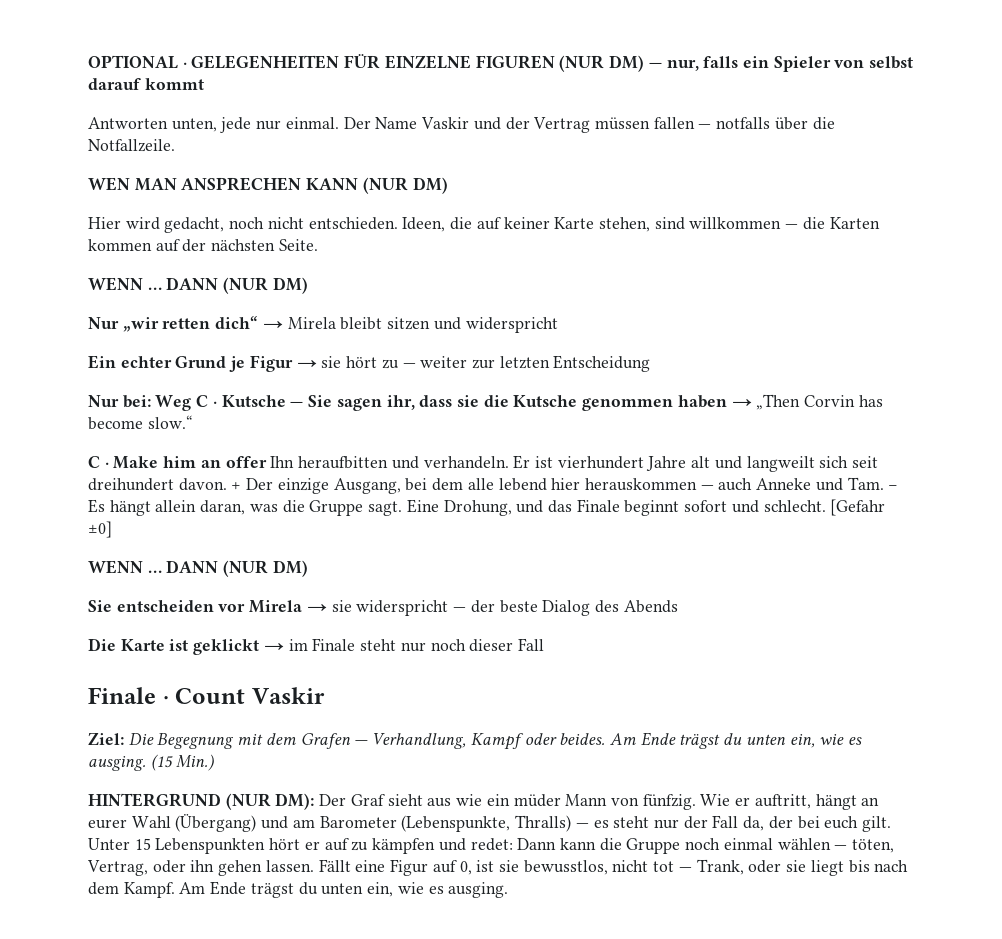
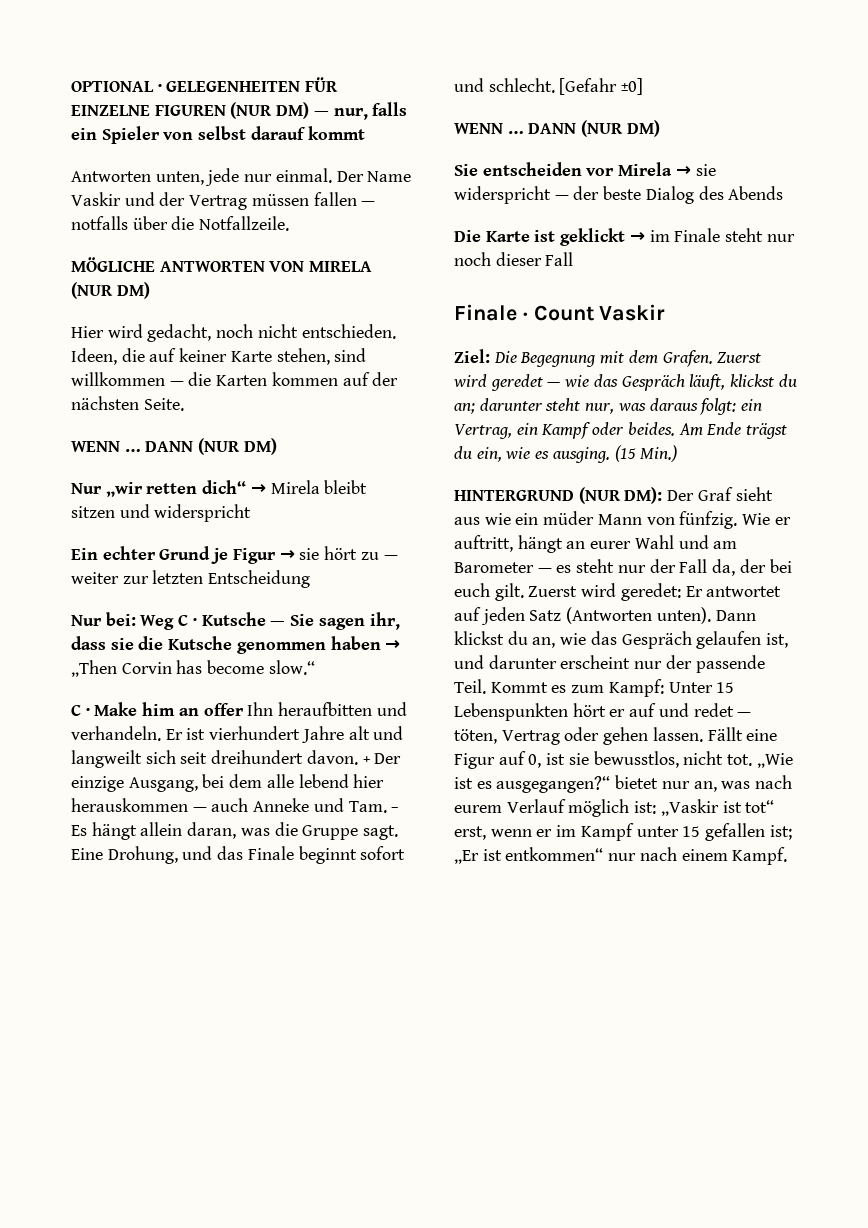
- WEN MAN ANSPRECHEN KANN (NUR DM)
+ MÖGLICHE ANTWORTEN VON MIRELA (NUR DM)
- Ziel: Die Begegnung mit dem Grafen — Verhandlung, Kampf oder beides. Am Ende trägst du unten ein, wie es ausging.
+ Ziel: Die Begegnung mit dem Grafen. Zuerst wird geredet — wie das Gespräch läuft, klickst du an; darunter steht nur, was daraus folgt: ein Vertrag, ein Kampf oder beides. Am Ende trägst du ein, wie es ausging.
- Wie er auftritt, hängt an eurer Wahl (Übergang) und am Barometer (Lebenspunkte, Thralls) — es steht nur der Fall da, der bei euch gilt.
+ Wie er auftritt, hängt an eurer Wahl und am Barometer — es steht nur der Fall da, der bei euch gilt.
- Unter 15 Lebenspunkten hört er auf zu kämpfen und redet: Dann kann die Gruppe noch einmal wählen — töten, Vertrag, oder ihn gehen lassen.
+ Zuerst wird geredet: Er antwortet auf jeden Satz (Antworten unten). Dann klickst du an, wie das Gespräch gelaufen ist, und darunter erscheint nur der passende Teil. Kommt es zum Kampf: Unter 15 Lebenspunkten hört er auf und redet — töten, Vertrag oder gehen lassen.
- Fällt eine Figur auf 0, ist sie bewusstlos, nicht tot — Trank, oder sie liegt bis nach dem Kampf. Am Ende trägst du unten ein, wie es ausging.
+ Fällt eine Figur auf 0, ist sie bewusstlos, nicht tot. „Wie ist es ausgegangen?“ bietet nur an, was nach eurem Verlauf möglich ist: „Vaskir ist tot“ erst, wenn er im Kampf unter 15 gefallen ist; „Er ist entkommen“ nur nach einem Kampf.

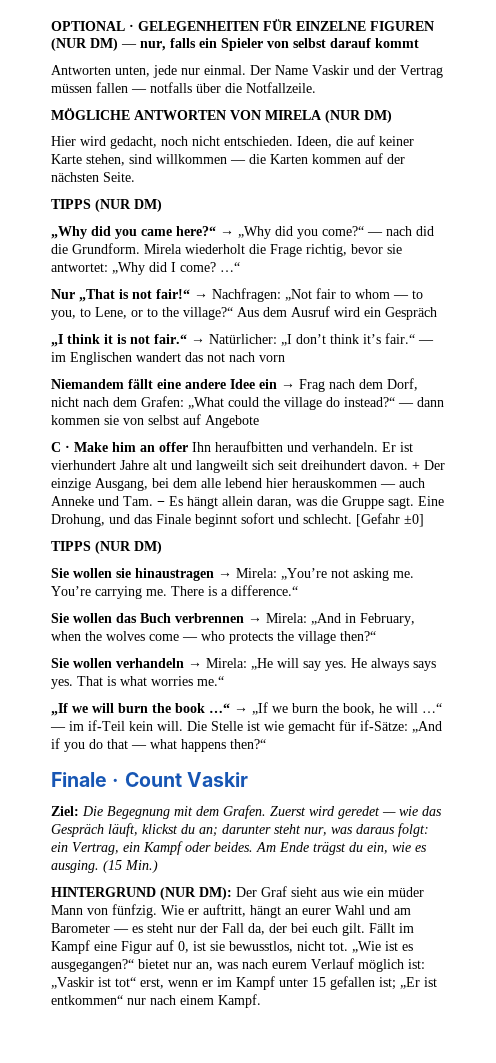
  Ideen, die auf keiner Karte stehen, sind willkommen — die Karten kommen auf der nächsten Seite.
- WENN … DANN (NUR DM)
- Nur „wir retten dich“ → Mirela bleibt sitzen und widerspricht
- Ein echter Grund je Figur → sie hört zu — weiter zur letzten Entscheidung
- Nur bei: Weg C · Kutsche — Sie sagen ihr, dass sie die Kutsche genommen haben → „Then Corvin has become slow.“
+ TIPPS (NUR DM)
+ „Why did you came here?“ → „Why did you come?“ — nach did die Grundform. Mirela wiederholt die Frage richtig, bevor sie antwortet: „Why did I come? …“
+ Nur „That is not fair!“ → Nachfragen: „Not fair to whom — to you, to Lene, or to the village?“ Aus dem Ausruf wird ein Gespräch
+ „I think it is not fair.“ → Natürlicher: „I don’t think it’s fair.“ — im Englischen wandert das not nach vorn
+ Niemandem fällt eine andere Idee ein → Frag nach dem Dorf, nicht nach dem Grafen: „What could the village do instead?“ — dann kommen sie von selbst auf Angebote
  [Gefahr ±0]
- WENN … DANN (NUR DM)
+ TIPPS (NUR DM)
- Sie entscheiden vor Mirela → sie widerspricht — der beste Dialog des Abends
- Die Karte ist geklickt → im Finale steht nur noch dieser Fall
+ Sie wollen sie hinaustragen → Mirela: „You’re not asking me. You’re carrying me. There is a difference.“
+ Sie wollen das Buch verbrennen → Mirela: „And in February, when the wolves come — who protects the village then?“
+ Sie wollen verhandeln → Mirela: „He will say yes. He always says yes. That is what worries me.“
+ „If we will burn the book …“ → „If we burn the book, he will …“ — im if-Teil kein will. Die Stelle ist wie gemacht für if-Sätze: „And if you do that — what happens then?“
- Zuerst wird geredet: Er antwortet auf jeden Satz (Antworten unten). Dann klickst du an, wie das Gespräch gelaufen ist, und darunter erscheint nur der passende Teil. Kommt es zum Kampf: Unter 15 Lebenspunkten hört er auf und redet — töten, Vertrag oder gehen lassen. Fällt eine Figur auf 0, ist sie bewusstlos, nicht tot.
+ Fällt im Kampf eine Figur auf 0, ist sie bewusstlos, nicht tot.

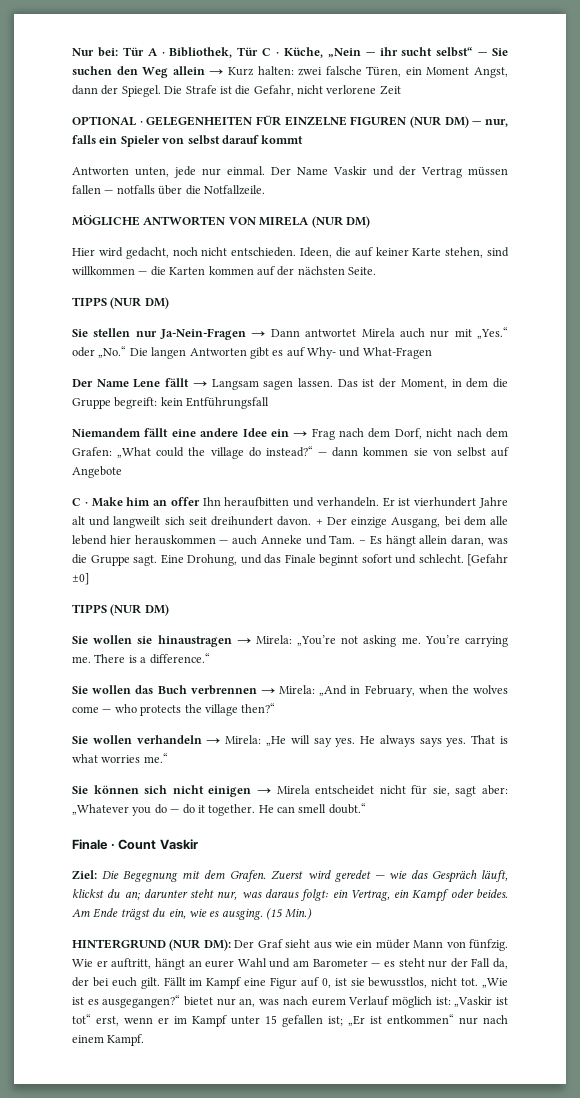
+ Nur bei: Tür A · Bibliothek, Tür C · Küche, „Nein — ihr sucht selbst“ — Sie suchen den Weg allein → Kurz halten: zwei falsche Türen, ein Moment Angst, dann der Spiegel. Die Strafe ist die Gefahr, nicht verlorene Zeit
- „Why did you came here?“ → „Why did you come?“ — nach did die Grundform. Mirela wiederholt die Frage richtig, bevor sie antwortet: „Why did I come? …“
- Nur „That is not fair!“ → Nachfragen: „Not fair to whom — to you, to Lene, or to the village?“ Aus dem Ausruf wird ein Gespräch
- „I think it is not fair.“ → Natürlicher: „I don’t think it’s fair.“ — im Englischen wandert das not nach vorn
+ Sie stellen nur Ja-Nein-Fragen → Dann antwortet Mirela auch nur mit „Yes.“ oder „No.“ Die langen Antworten gibt es auf Why- und What-Fragen
+ Der Name Lene fällt → Langsam sagen lassen. Das ist der Moment, in dem die Gruppe begreift: kein Entführungsfall
- „If we will burn the book …“ → „If we burn the book, he will …“ — im if-Teil kein will. Die Stelle ist wie gemacht für if-Sätze: „And if you do that — what happens then?“
+ Sie können sich nicht einigen → Mirela entscheidet nicht für sie, sagt aber: „Whatever you do — do it together. He can smell doubt.“

